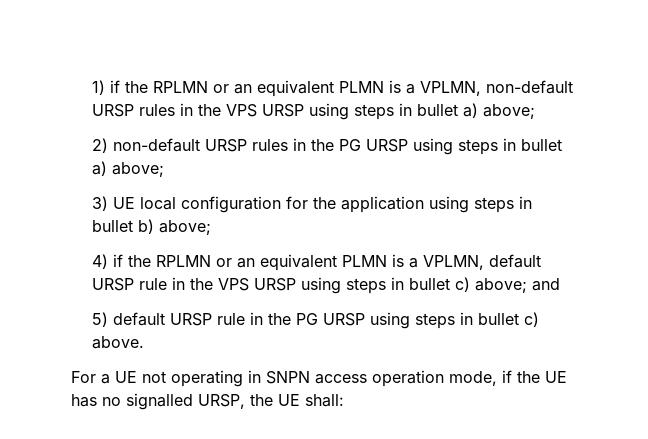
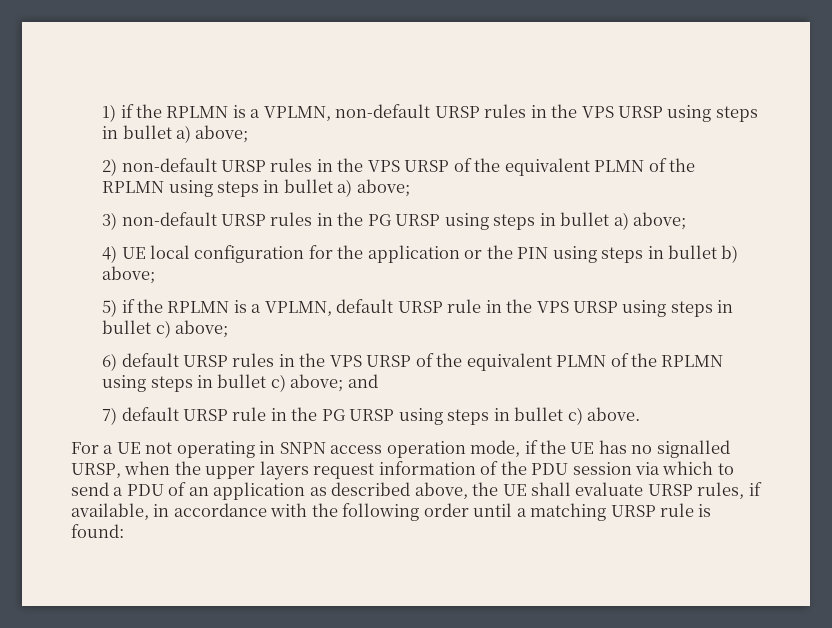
- 1) if the RPLMN or an equivalent PLMN is a VPLMN, non-default URSP rules in the VPS URSP using steps in bullet a) above;
+ 1) if the RPLMN is a VPLMN, non-default URSP rules in the VPS URSP using steps in bullet a) above;
- 2) non-default URSP rules in the PG URSP using steps in bullet a) above;
+ 2) non-default URSP rules in the VPS URSP of the equivalent PLMN of the RPLMN using steps in bullet a) above;
+ 3) non-default URSP rules in the PG URSP using steps in bullet a) above;
- 3) UE local configuration for the application using steps in bullet b) above;
+ 4) UE local configuration for the application or the PIN using steps in bullet b) above;
- 4) if the RPLMN or an equivalent PLMN is a VPLMN, default URSP rule in the VPS URSP using steps in bullet c) above; and
+ 5) if the RPLMN is a VPLMN, default URSP rule in the VPS URSP using steps in bullet c) above;
+ 6) default URSP rules in the VPS URSP of the equivalent PLMN of the RPLMN using steps in bullet c) above; and
- 5) default URSP rule in the PG URSP using steps in bullet c) above.
+ 7) default URSP rule in the PG URSP using steps in bullet c) above.
- For a UE not operating in SNPN access operation mode, if the UE has no signalled URSP, the UE shall:
+ For a UE not operating in SNPN access operation mode, if the UE has no signalled URSP, when the upper layers request information of the PDU session via which to send a PDU of an application as described above, the UE shall evaluate URSP rules, if available, in accordance with the following order until a matching URSP rule is found:

